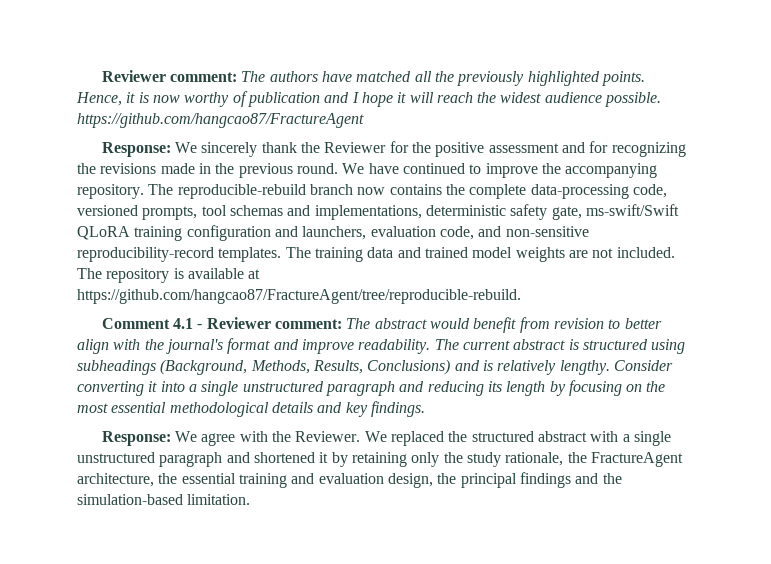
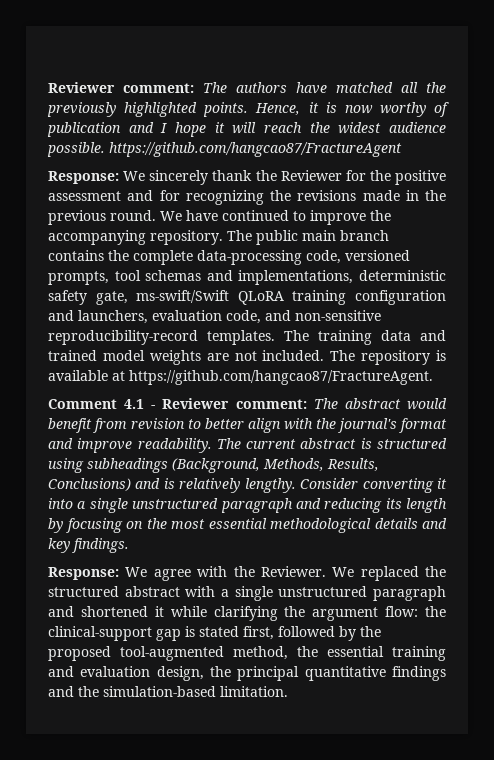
- The reproducible-rebuild branch now contains the complete data-processing code, versioned prompts, tool schemas and implementations, deterministic safety gate, ms-swift/Swift QLoRA training configuration and launchers, evaluation code, and non-sensitive reproducibility-record templates.
+ The public main branch contains the complete data-processing code, versioned prompts, tool schemas and implementations, deterministic safety gate, ms-swift/Swift QLoRA training configuration and launchers, evaluation code, and non-sensitive reproducibility-record templates.
- The repository is available at https://github.com/hangcao87/FractureAgent/tree/reproducible-rebuild.
+ The repository is available at https://github.com/hangcao87/FractureAgent.
- We replaced the structured abstract with a single unstructured paragraph and shortened it by retaining only the study rationale, the FractureAgent architecture, the essential training and evaluation design, the principal findings and the simulation-based limitation.
+ We replaced the structured abstract with a single unstructured paragraph and shortened it while clarifying the argument flow: the clinical-support gap is stated first, followed by the proposed tool-augmented method, the essential training and evaluation design, the principal quantitative findings and the simulation-based limitation.

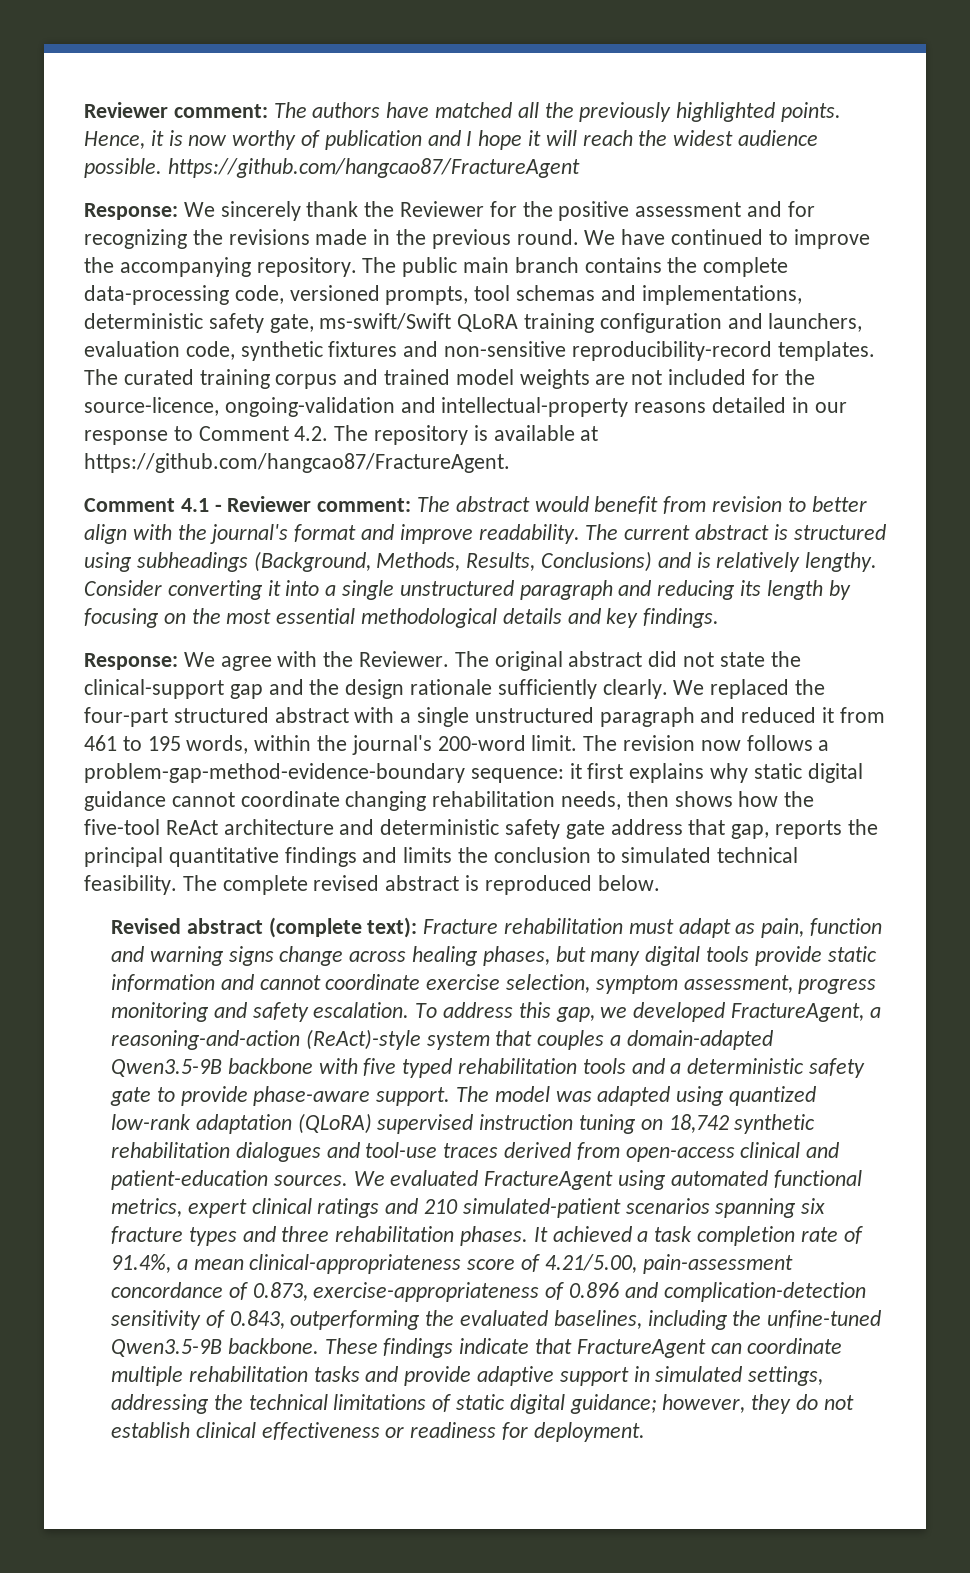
- The public main branch contains the complete data-processing code, versioned prompts, tool schemas and implementations, deterministic safety gate, ms-swift/Swift QLoRA training configuration and launchers, evaluation code, and non-sensitive reproducibility-record templates.
+ The public main branch contains the complete data-processing code, versioned prompts, tool schemas and implementations, deterministic safety gate, ms-swift/Swift QLoRA training configuration and launchers, evaluation code, synthetic fixtures and non-sensitive reproducibility-record templates.
- The training data and trained model weights are not included. The repository is available at https://github.com/hangcao87/FractureAgent.
+ The curated training corpus and trained model weights are not included for the source-licence, ongoing-validation and intellectual-property reasons detailed in our response to Comment 4.2. The repository is available at https://github.com/hangcao87/FractureAgent.
+ The original abstract did not state the clinical-support gap and the design rationale sufficiently clearly.
- We replaced the structured abstract with a single unstructured paragraph and shortened it while clarifying the argument flow: the clinical-support gap is stated first, followed by the proposed tool-augmented method, the essential training and evaluation design, the principal quantitative findings and the simulation-based limitation.
+ We replaced the four-part structured abstract with a single unstructured paragraph and reduced it from 461 to 195 words, within the journal's 200-word limit. The revision now follows a problem-gap-method-evidence-boundary sequence: it first explains why static digital guidance cannot coordinate changing rehabilitation needs, then shows how the five-tool ReAct architecture and deterministic safety gate address that gap, reports the principal quantitative findings and limits the conclusion to simulated technical feasibility. The complete revised abstract is reproduced below.
+ Revised abstract (complete text): Fracture rehabilitation must adapt as pain, function and warning signs change across healing phases, but many digital tools provide static information and cannot coordinate exercise selection, symptom assessment, progress monitoring and safety escalation. To address this gap, we developed FractureAgent, a reasoning-and-action (ReAct)-style system that couples a domain-adapted Qwen3.5-9B backbone with five typed rehabilitation tools and a deterministic safety gate to provide phase-aware support. The model was adapted using quantized low-rank adaptation (QLoRA) supervised instruction tuning on 18,742 synthetic rehabilitation dialogues and tool-use traces derived from open-access clinical and patient-education sources. We evaluated FractureAgent using automated functional metrics, expert clinical ratings and 210 simulated-patient scenarios spanning six fracture types and three rehabilitation phases. It achieved a task completion rate of 91.4%, a mean clinical-appropriateness score of 4.21/5.00, pain-assessment concordance of 0.873, exercise-appropriateness of 0.896 and complication-detection sensitivity of 0.843, outperforming the evaluated baselines, including the unfine-tuned Qwen3.5-9B backbone. These findings indicate that FractureAgent can coordinate multiple rehabilitation tasks and provide adaptive support in simulated settings, addressing the technical limitations of static digital guidance; however, they do not establish clinical effectiveness or readiness for deployment.

